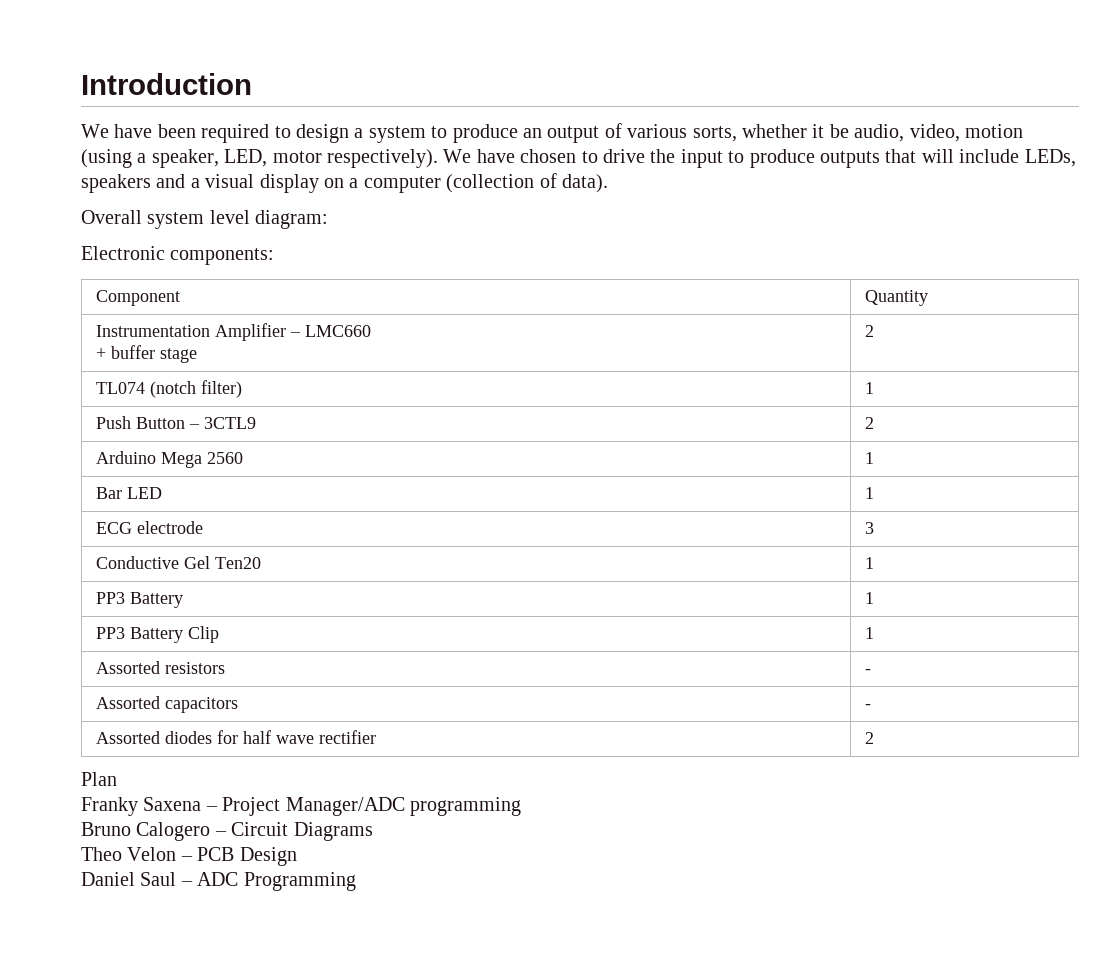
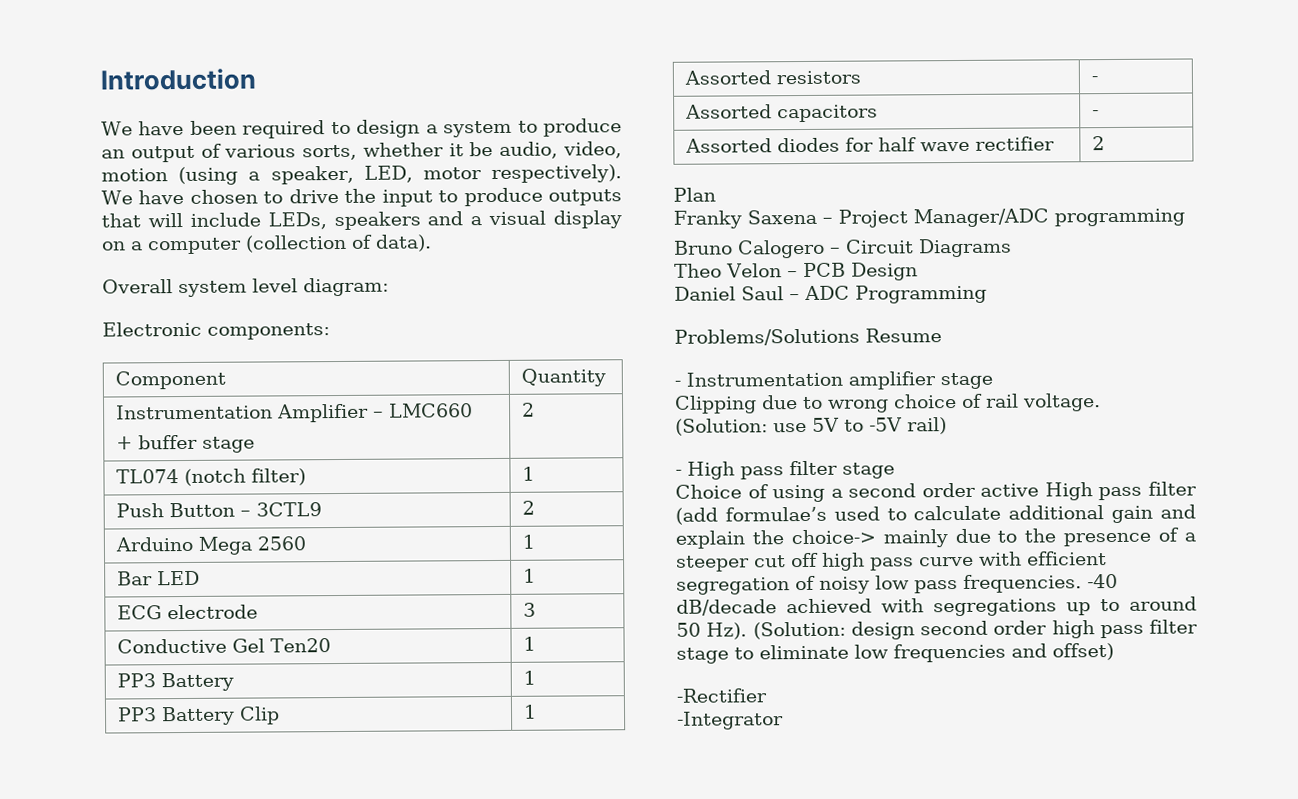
+ Problems/Solutions Resume
+ - Instrumentation amplifier stage
+ Clipping due to wrong choice of rail voltage. (Solution: use 5V to -5V rail)
+ - High pass filter stage
+ Choice of using a second order active High pass filter (add formulae’s used to calculate additional gain and explain the choice-> mainly due to the presence of a steeper cut off high pass curve with efficient segregation of noisy low pass frequencies. -40 dB/decade achieved with segregations up to around 50 Hz). (Solution: design second order high pass filter stage to eliminate low frequencies and offset)
+ -Rectifier
+ -Integrator

